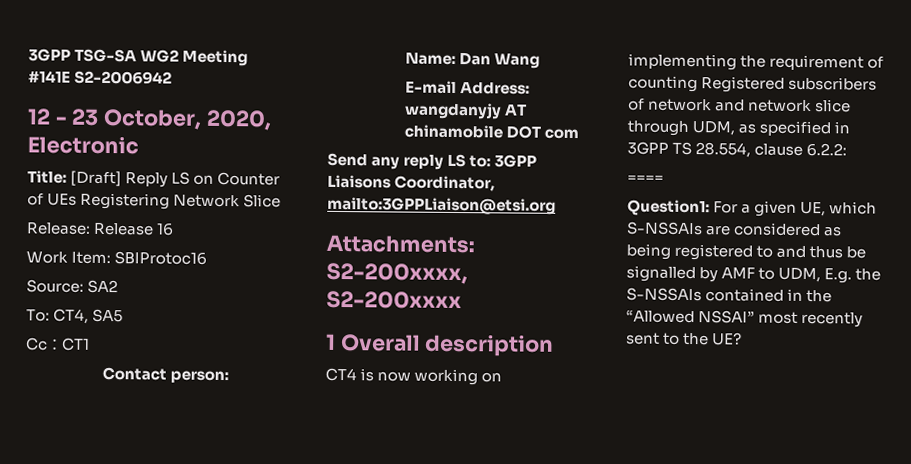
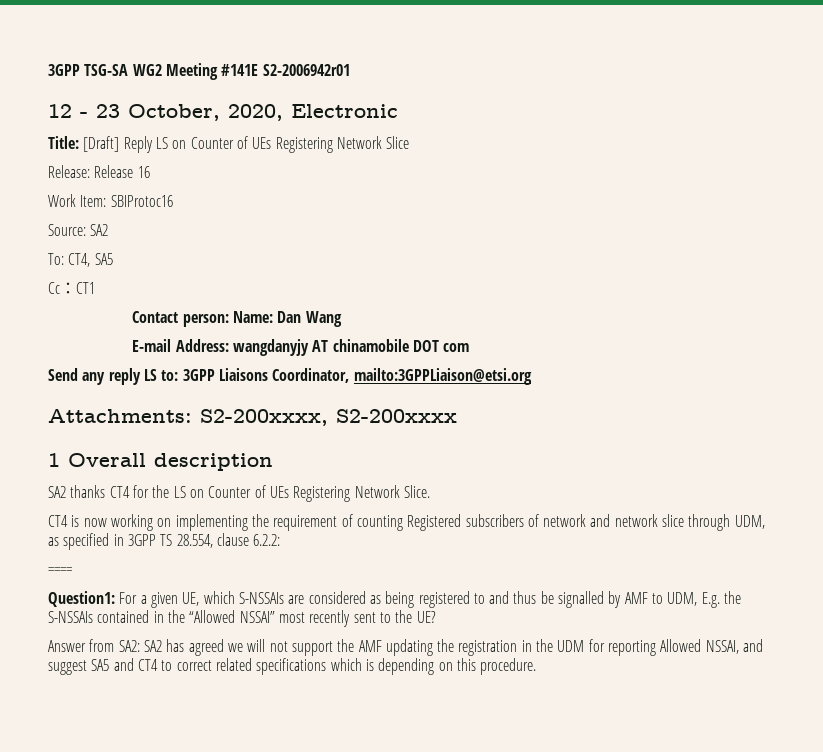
- 3GPP TSG-SA WG2 Meeting #141E S2-2006942
+ 3GPP TSG-SA WG2 Meeting #141E S2-2006942r01
+ SA2 thanks CT4 for the LS on Counter of UEs Registering Network Slice.
+ Answer from SA2: SA2 has agreed we will not support the AMF updating the registration in the UDM for reporting Allowed NSSAI, and suggest SA5 and CT4 to correct related specifications which is depending on this procedure.

